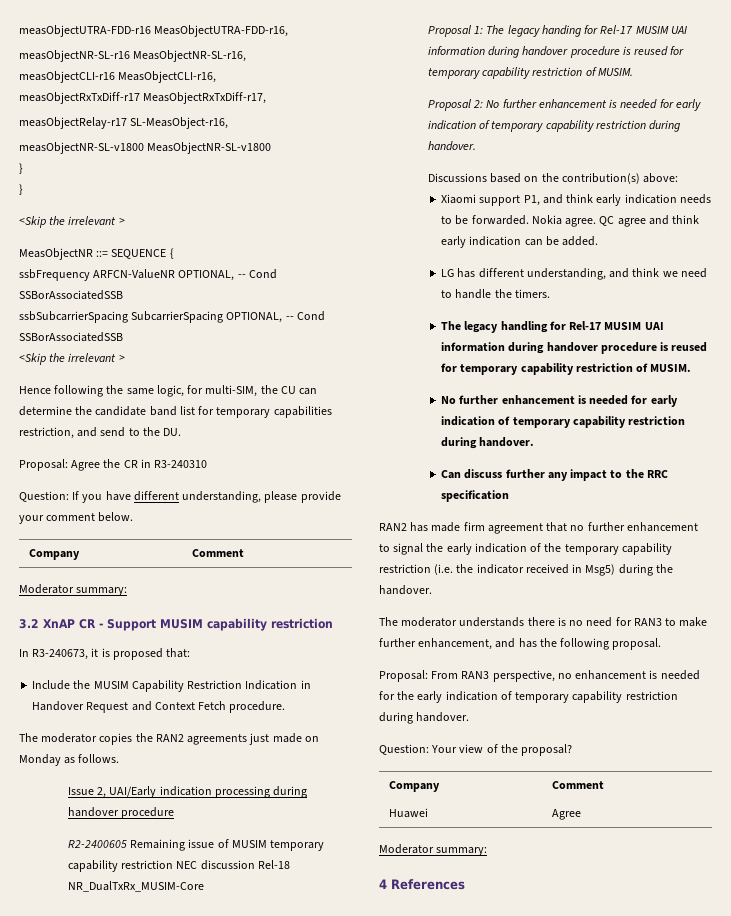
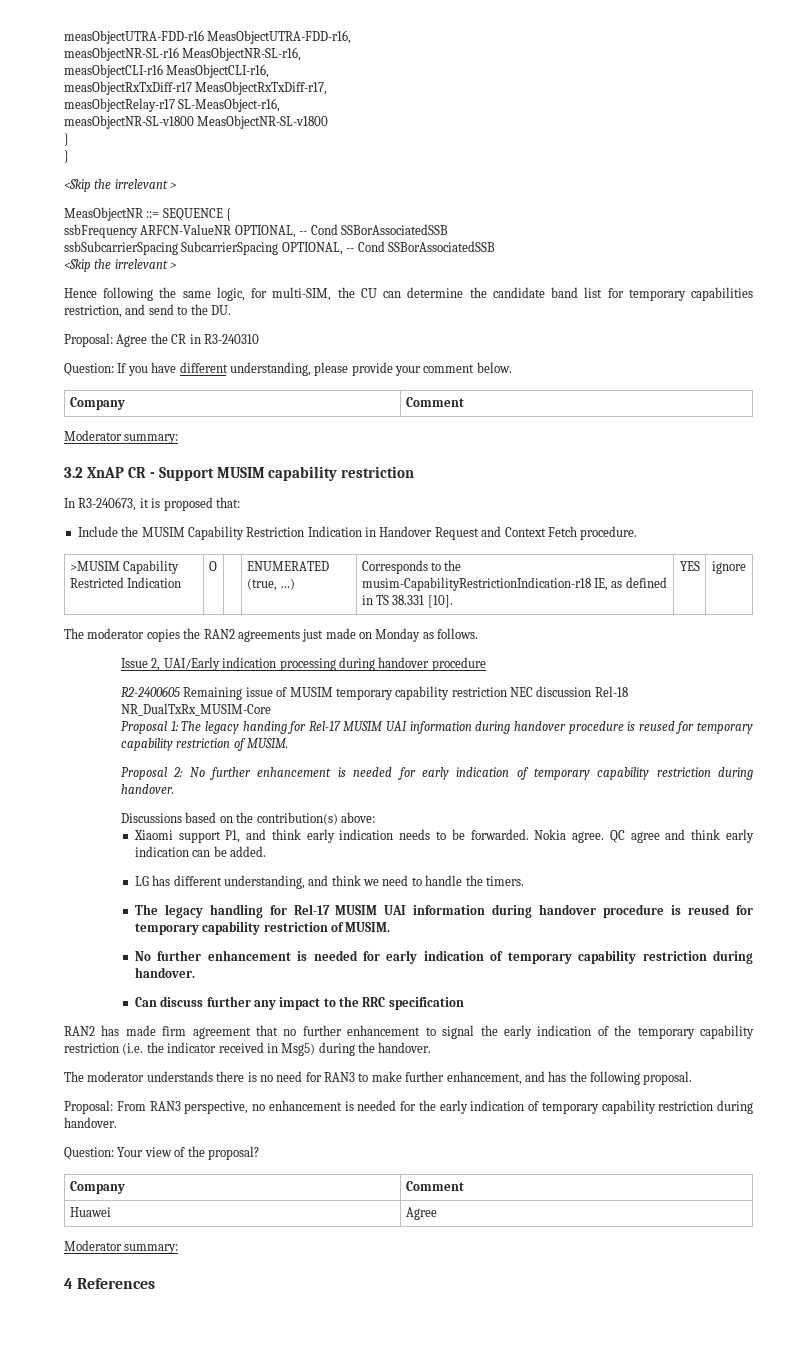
+ >MUSIM Capability Restricted Indication | O | | ENUMERATED (true, …) | Corresponds to the musim-CapabilityRestrictionIndication-r18 IE, as defined in TS 38.331 [10]. | YES | ignore

